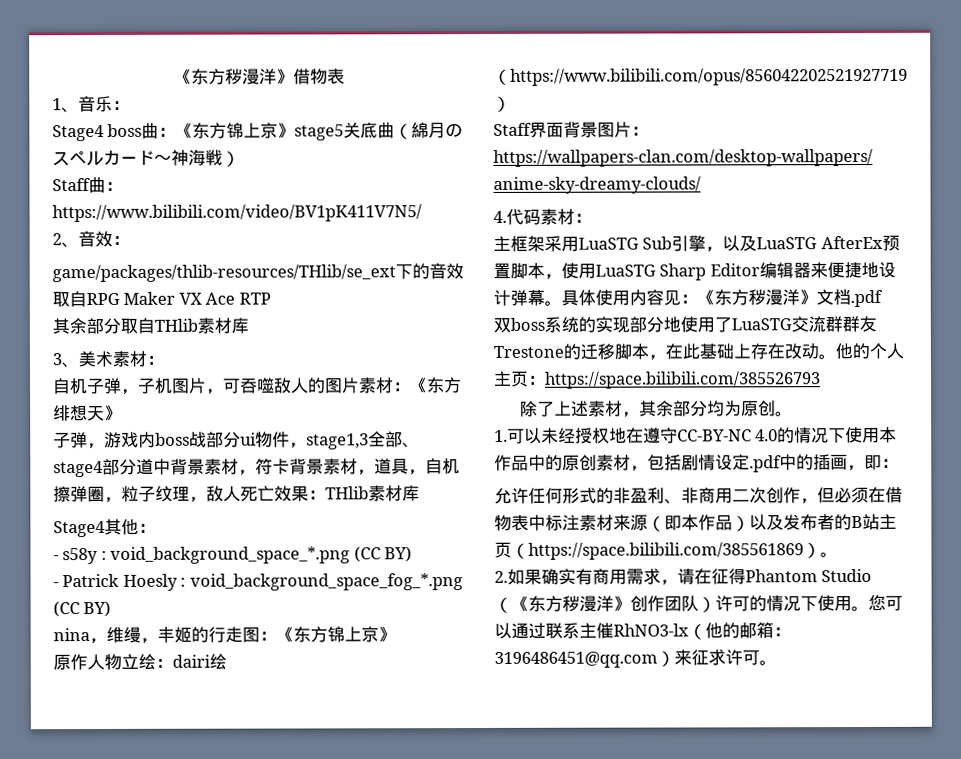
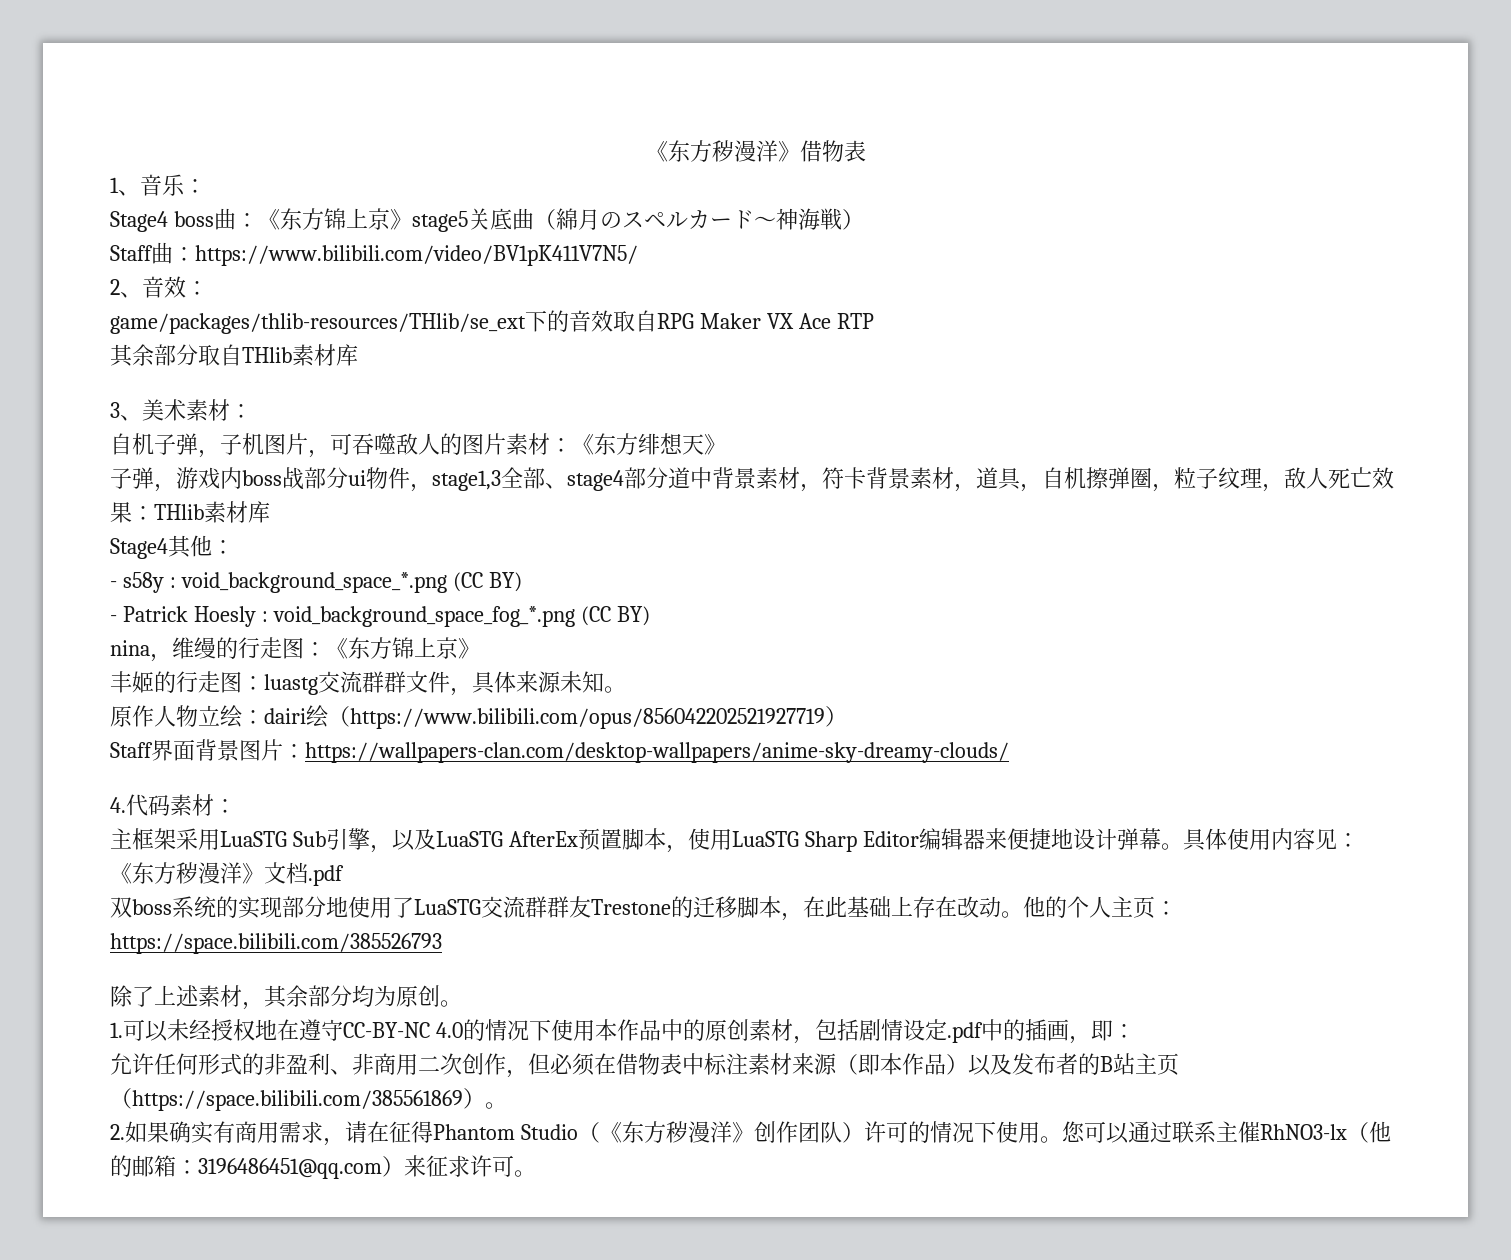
- nina，维缦，丰姬的行走图：《东方锦上京》
+ nina，维缦的行走图：《东方锦上京》
+ 丰姬的行走图：luastg交流群群文件，具体来源未知。

